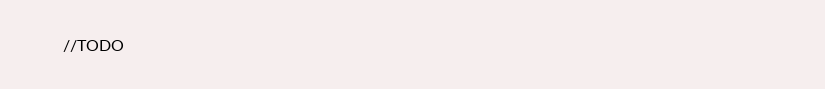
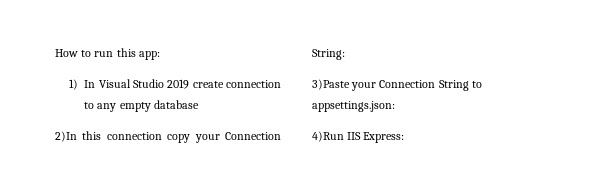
- //TODO
+ How to run this app:
+ 1) In Visual Studio 2019 create connection to any empty database
+ 2)In this connection copy your Connection String:
+ 3)Paste your Connection String to appsettings.json:
+ 4)Run IIS Express:

